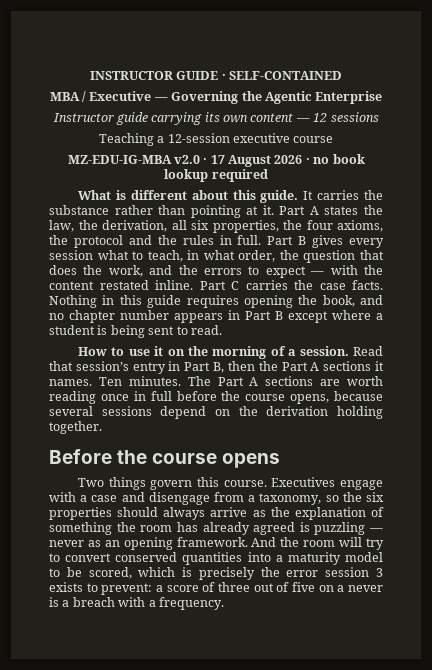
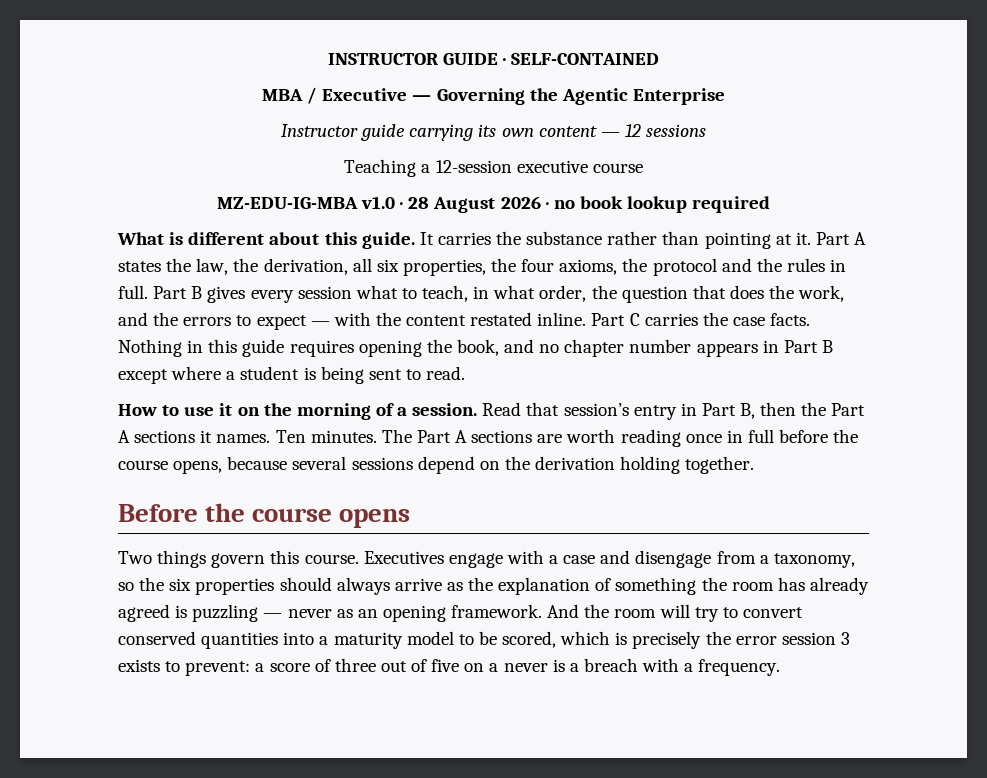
- MZ-EDU-IG-MBA v2.0 · 17 August 2026 · no book lookup required
+ MZ-EDU-IG-MBA v1.0 · 28 August 2026 · no book lookup required

